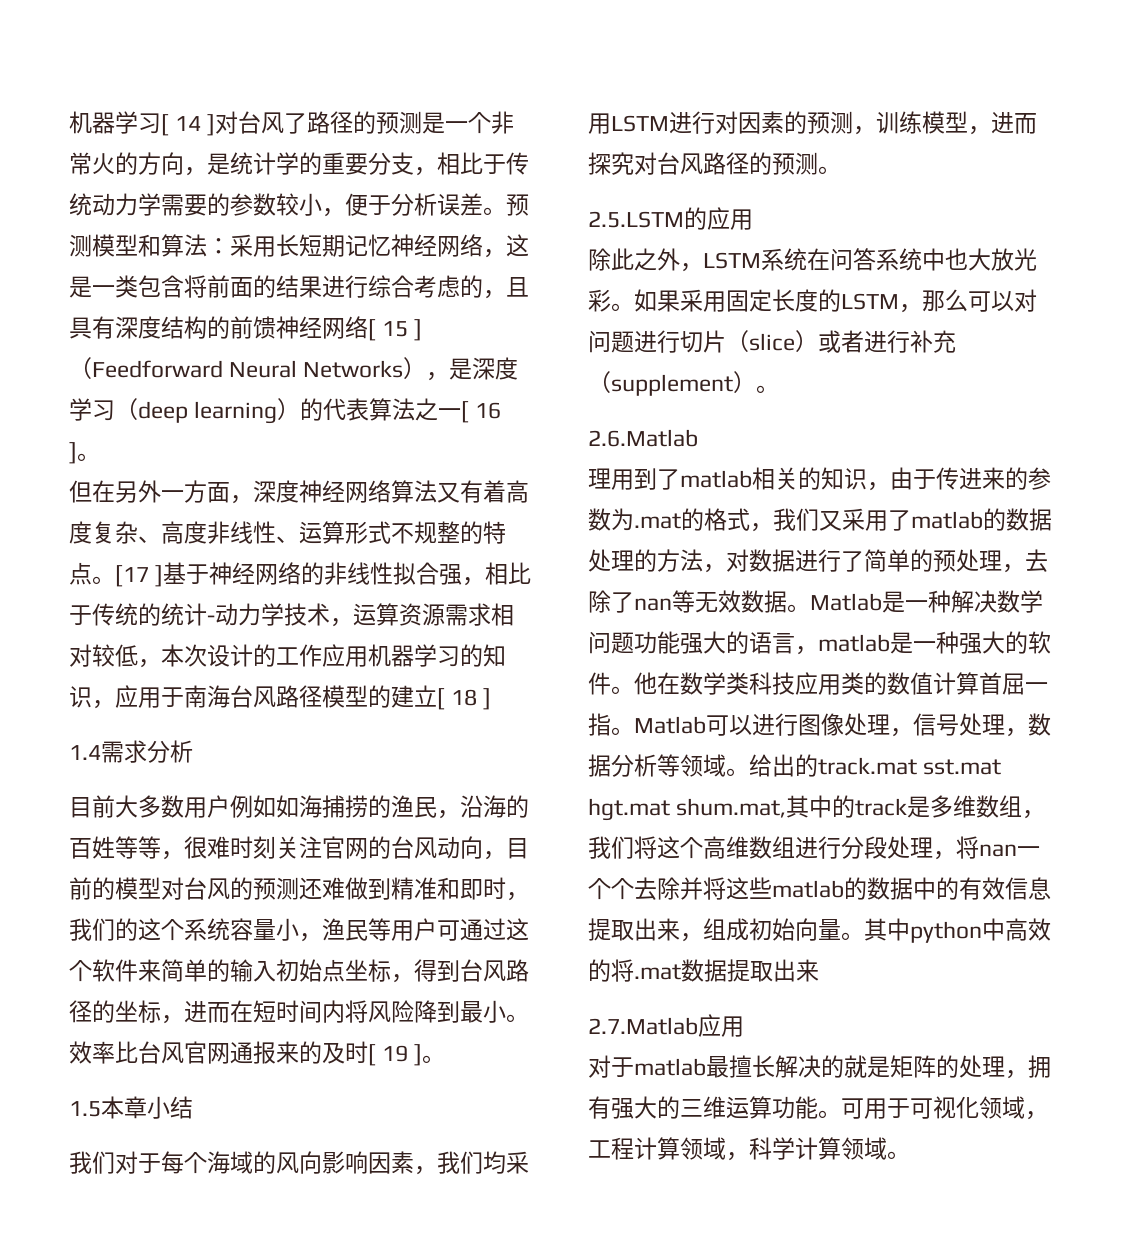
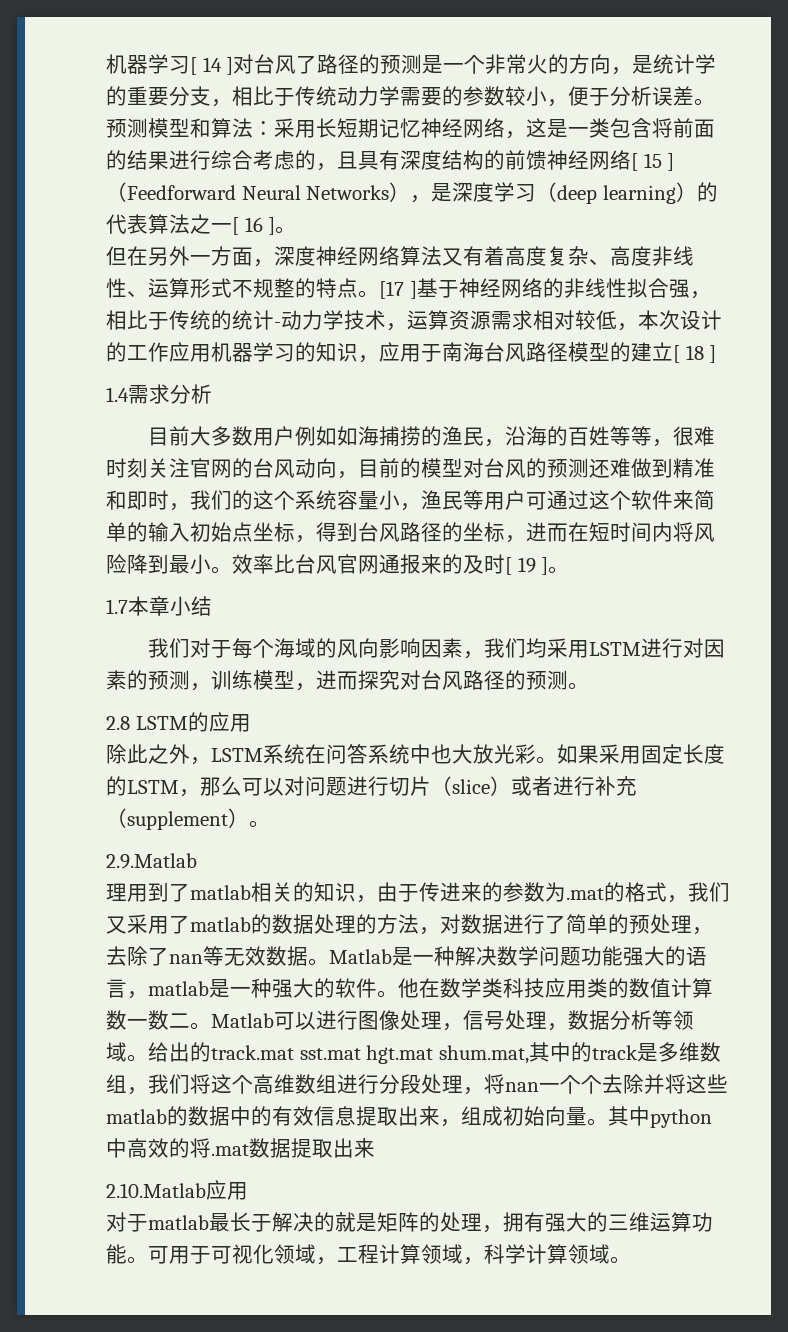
- 1.5本章小结
+ 1.7本章小结
- 2.5.LSTM的应用
+ 2.8 LSTM的应用
- 2.6.Matlab
+ 2.9.Matlab
- 他在数学类科技应用类的数值计算首屈一指。
+ 他在数学类科技应用类的数值计算数一数二。
- 2.7.Matlab应用
+ 2.10.Matlab应用
- 对于matlab最擅长解决的就是矩阵的处理，拥有强大的三维运算功能。
+ 对于matlab最长于解决的就是矩阵的处理，拥有强大的三维运算功能。

